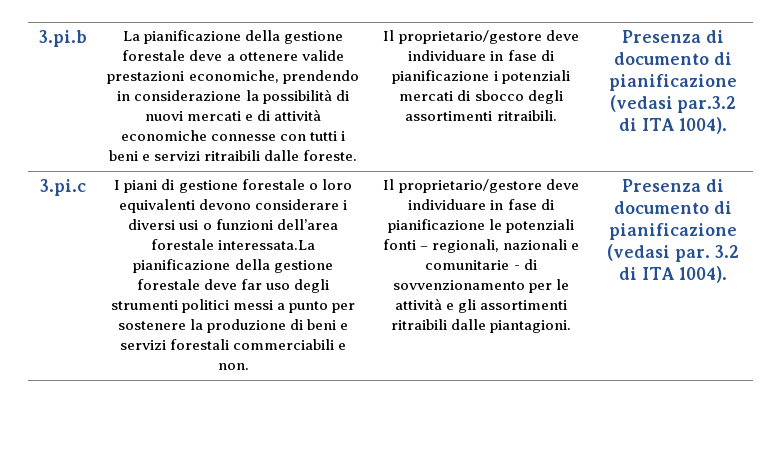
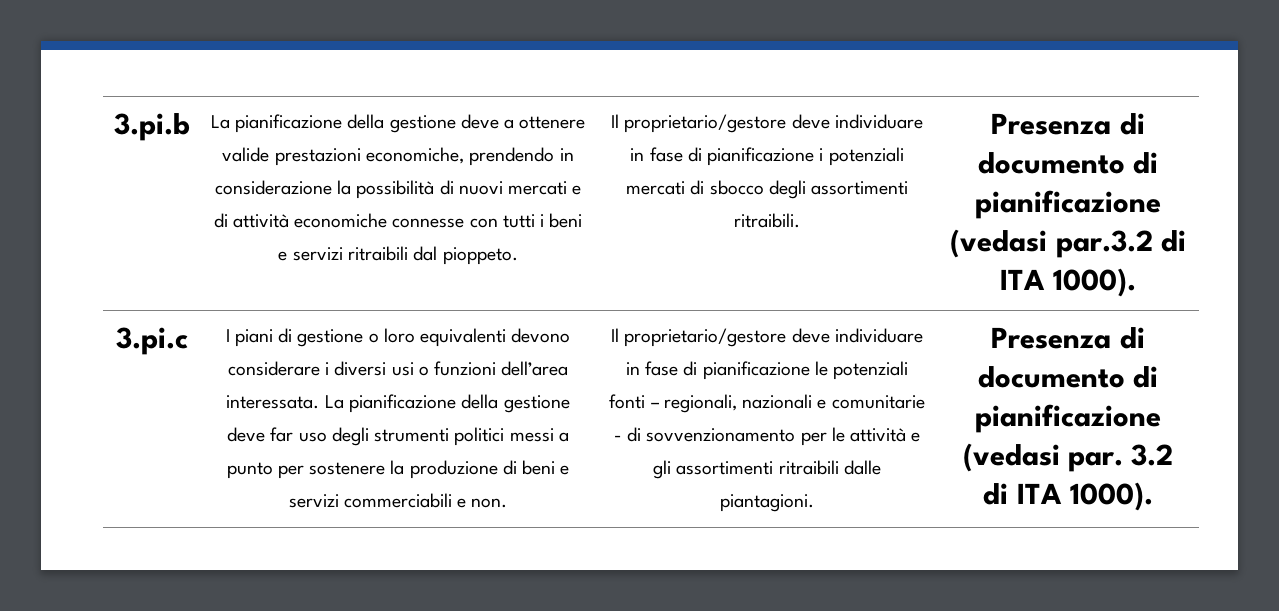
- La pianificazione della gestione forestale deve a ottenere valide prestazioni economiche, prendendo in considerazione la possibilità di nuovi mercati e di attività economiche connesse con tutti i beni e servizi ritraibili dalle foreste.
+ La pianificazione della gestione deve a ottenere valide prestazioni economiche, prendendo in considerazione la possibilità di nuovi mercati e di attività economiche connesse con tutti i beni e servizi ritraibili dal pioppeto.
- Presenza di documento di pianificazione (vedasi par.3.2 di ITA 1004).
+ Presenza di documento di pianificazione (vedasi par.3.2 di ITA 1000).
- I piani di gestione forestale o loro equivalenti devono considerare i diversi usi o funzioni dell’area forestale interessata.La pianificazione della gestione forestale deve far uso degli strumenti politici messi a punto per sostenere la produzione di beni e servizi forestali commerciabili e non.
+ I piani di gestione o loro equivalenti devono considerare i diversi usi o funzioni dell’area interessata. La pianificazione della gestione deve far uso degli strumenti politici messi a punto per sostenere la produzione di beni e servizi commerciabili e non.
- 3.2 di ITA 1004).
+ 3.2 di ITA 1000).

